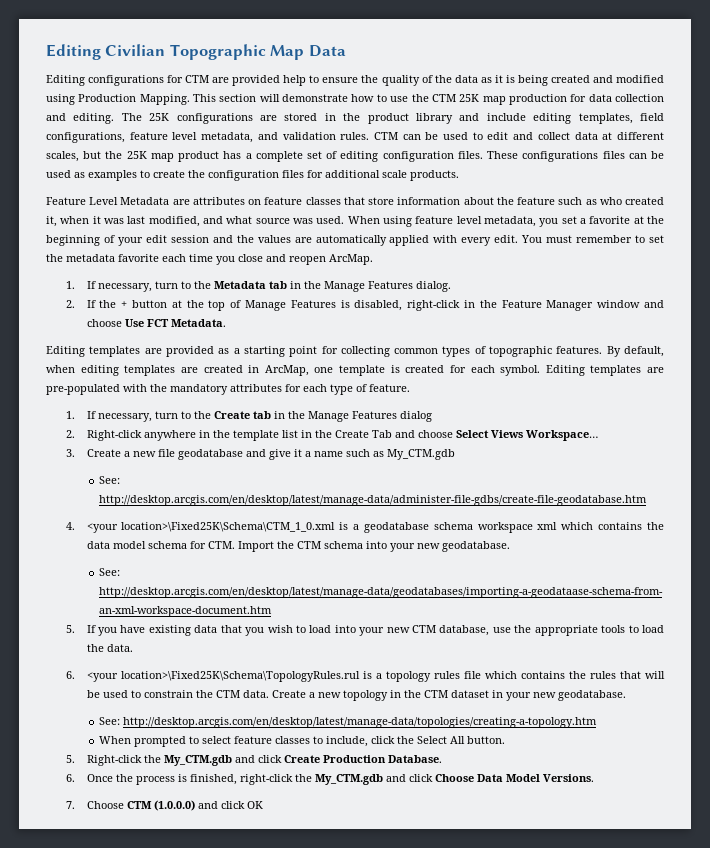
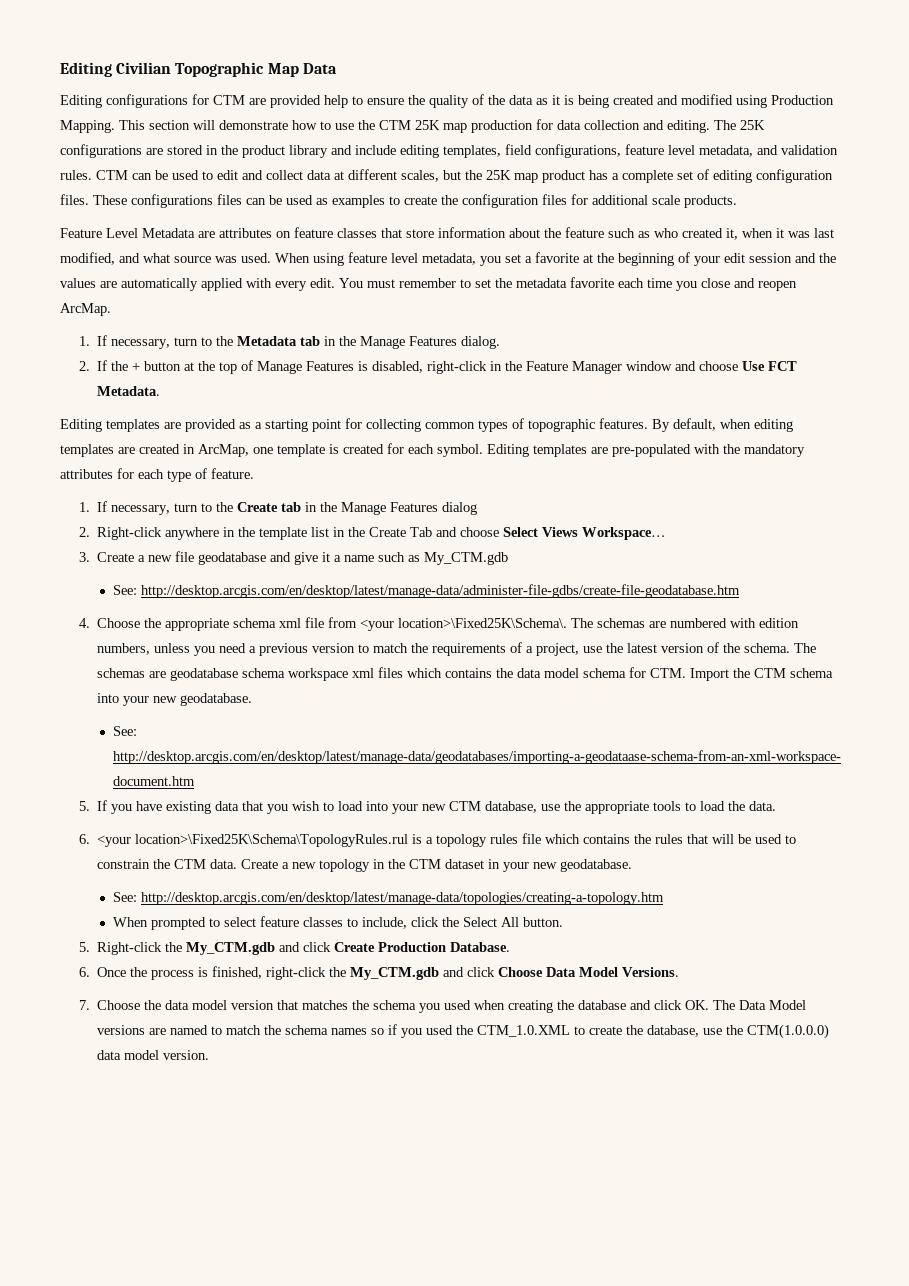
- 4. <your location>\Fixed25K\Schema\CTM_1_0.xml is a geodatabase schema workspace xml which contains the data model schema for CTM. Import the CTM schema into your new geodatabase.
+ 4. Choose the appropriate schema xml file from <your location>\Fixed25K\Schema\. The schemas are numbered with edition numbers, unless you need a previous version to match the requirements of a project, use the latest version of the schema. The schemas are geodatabase schema workspace xml files which contains the data model schema for CTM. Import the CTM schema into your new geodatabase.
- 7. Choose CTM (1.0.0.0) and click OK
+ 7. Choose the data model version that matches the schema you used when creating the database and click OK. The Data Model versions are named to match the schema names so if you used the CTM_1.0.XML to create the database, use the CTM(1.0.0.0) data model version.

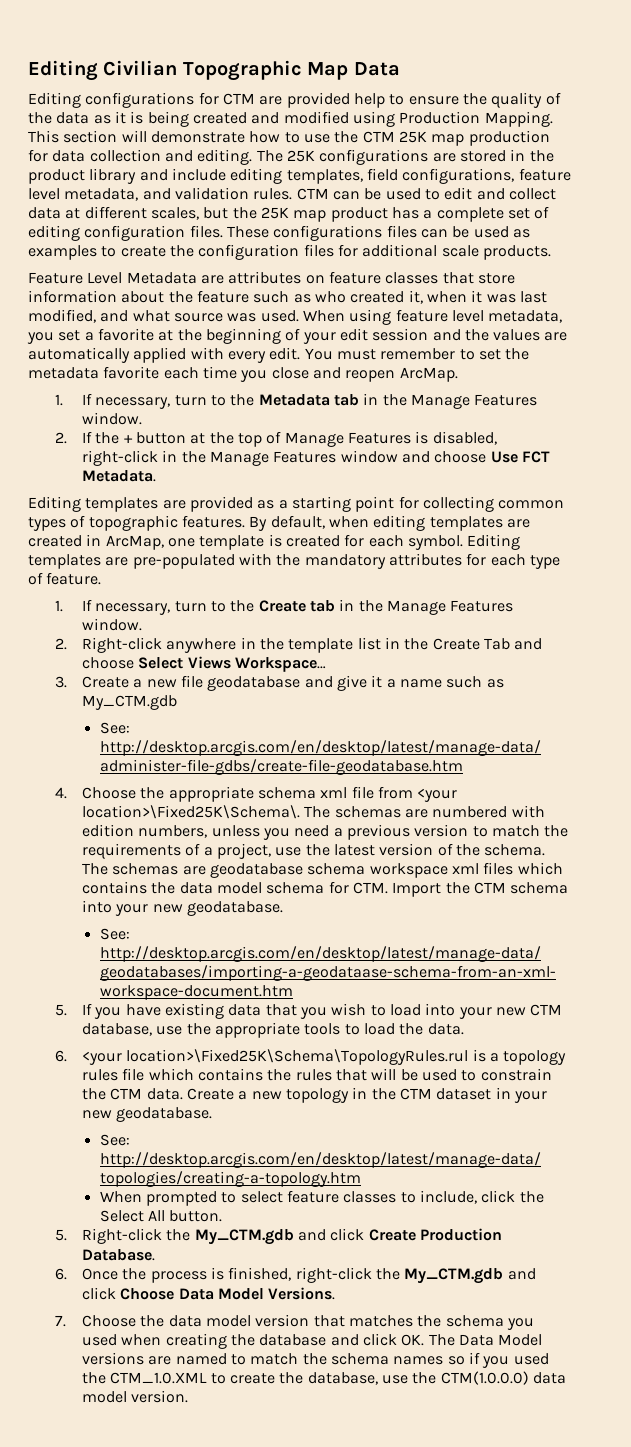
- 1. If necessary, turn to the Metadata tab in the Manage Features dialog.
+ 1. If necessary, turn to the Metadata tab in the Manage Features window.
- 2. If the + button at the top of Manage Features is disabled, right-click in the Feature Manager window and choose Use FCT Metadata.
+ 2. If the + button at the top of Manage Features is disabled, right-click in the Manage Features window and choose Use FCT Metadata.
- 1. If necessary, turn to the Create tab in the Manage Features dialog
+ 1. If necessary, turn to the Create tab in the Manage Features window.

